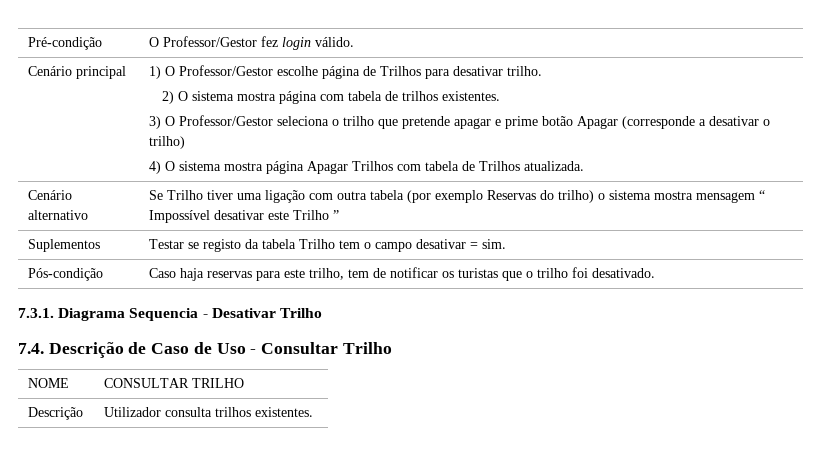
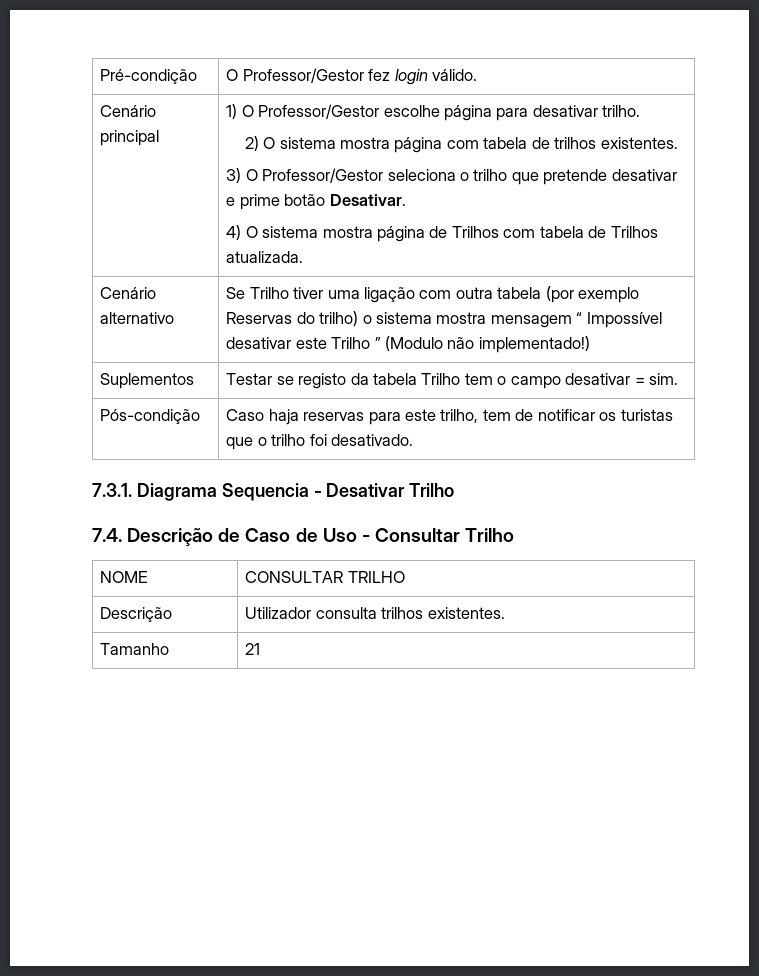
- 1) O Professor/Gestor escolhe página de Trilhos para desativar trilho.
+ 1) O Professor/Gestor escolhe página para desativar trilho.
- 3) O Professor/Gestor seleciona o trilho que pretende apagar e prime botão Apagar (corresponde a desativar o trilho)
+ 3) O Professor/Gestor seleciona o trilho que pretende desativar e prime botão Desativar.
- 4) O sistema mostra página Apagar Trilhos com tabela de Trilhos atualizada.
+ 4) O sistema mostra página de Trilhos com tabela de Trilhos atualizada.
- Cenário alternativo | Se Trilho tiver uma ligação com outra tabela (por exemplo Reservas do trilho) o sistema mostra mensagem “ Impossível desativar este Trilho ”
+ Cenário alternativo | Se Trilho tiver uma ligação com outra tabela (por exemplo Reservas do trilho) o sistema mostra mensagem “ Impossível desativar este Trilho ” (Modulo não implementado!)
+ Tamanho | 21

